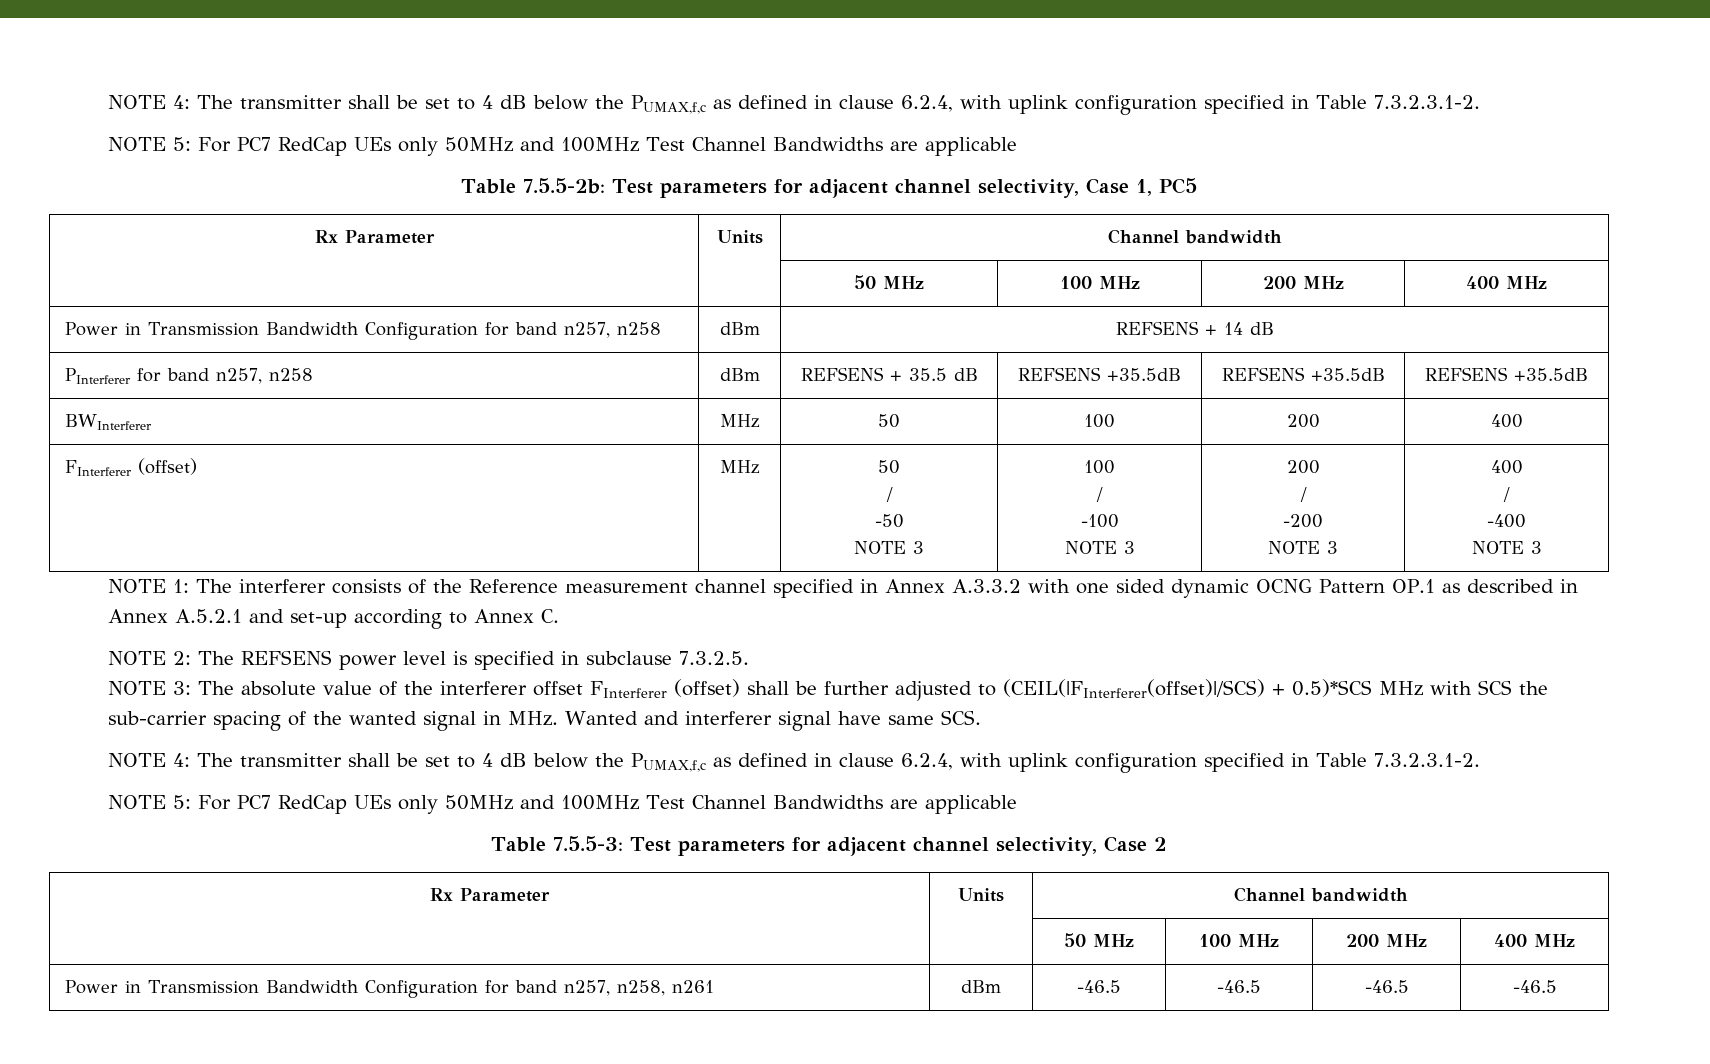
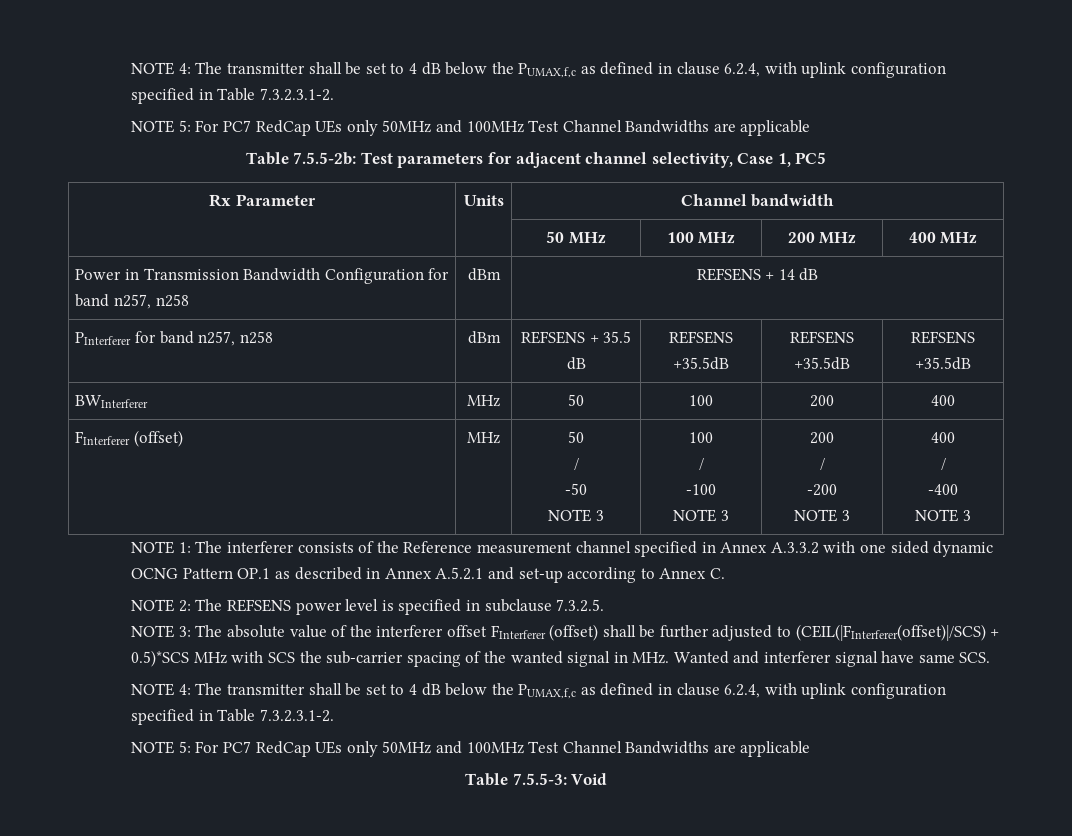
- Table 7.5.5-3: Test parameters for adjacent channel selectivity, Case 2
- Rx Parameter | Units | Channel bandwidth
- | | 50 MHz | 100 MHz | 200 MHz | 400 MHz
- Power in Transmission Bandwidth Configuration for band n257, n258, n261 | dBm | -46.5 | -46.5 | -46.5 | -46.5
+ Table 7.5.5-3: Void

